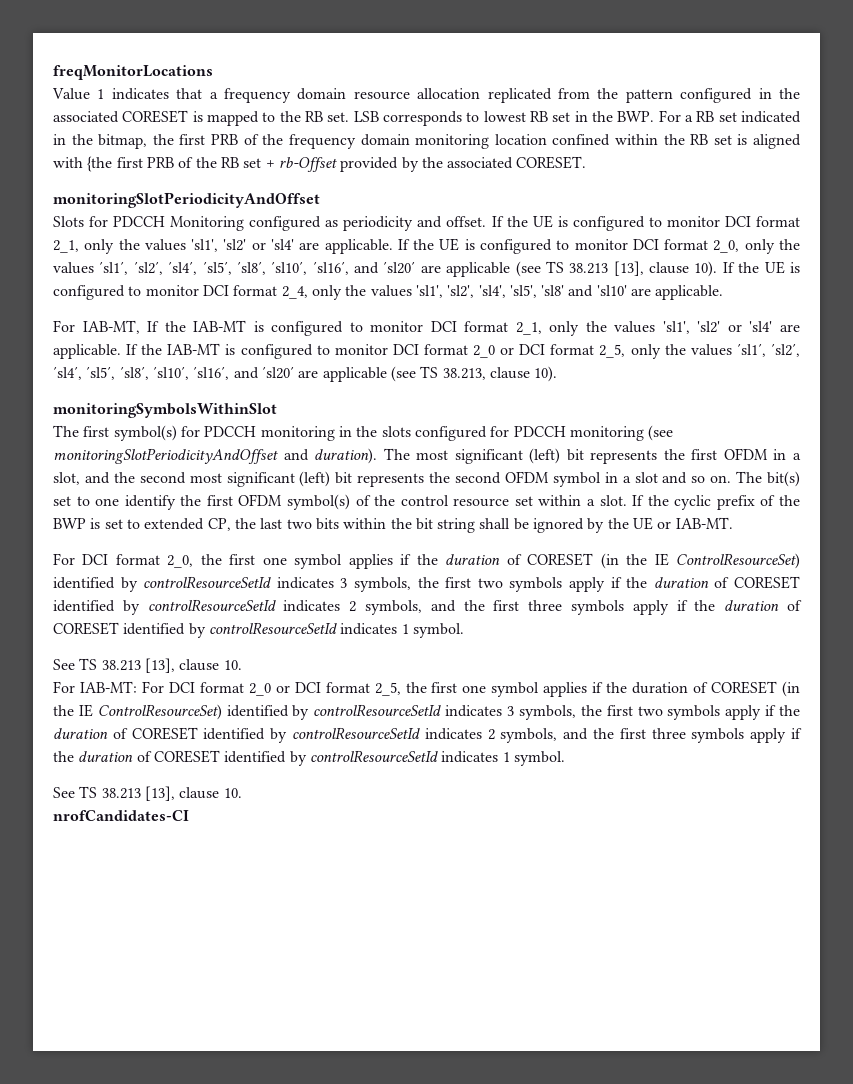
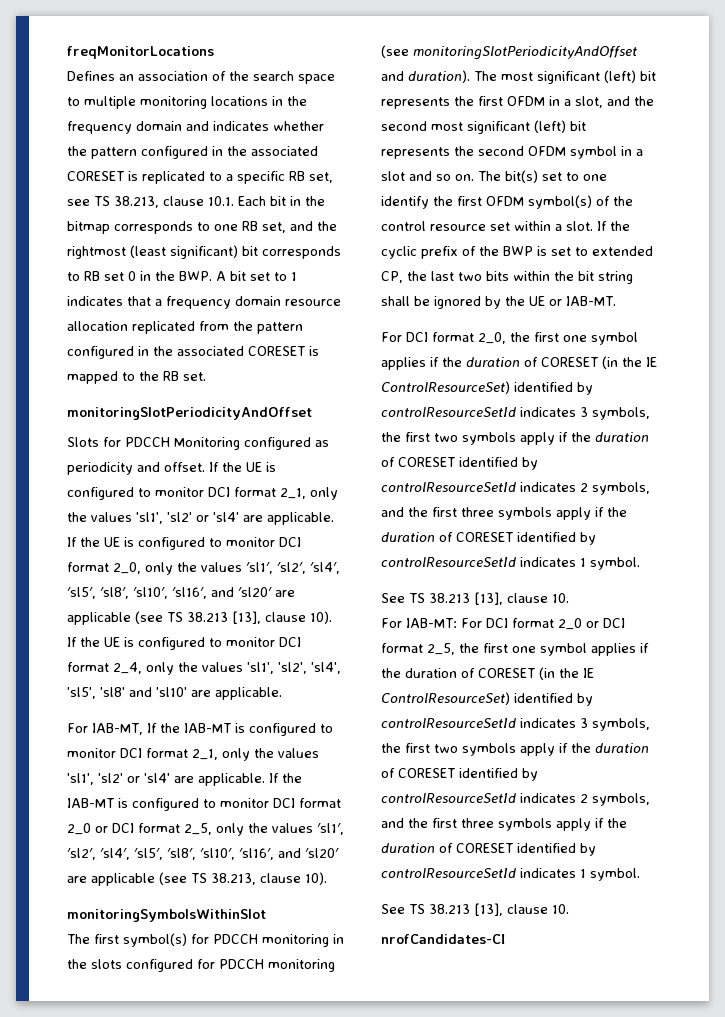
- Value 1 indicates that a frequency domain resource allocation replicated from the pattern configured in the associated CORESET is mapped to the RB set. LSB corresponds to lowest RB set in the BWP. For a RB set indicated in the bitmap, the first PRB of the frequency domain monitoring location confined within the RB set is aligned with {the first PRB of the RB set + rb-Offset provided by the associated CORESET.
+ Defines an association of the search space to multiple monitoring locations in the frequency domain and indicates whether the pattern configured in the associated CORESET is replicated to a specific RB set, see TS 38.213, clause 10.1. Each bit in the bitmap corresponds to one RB set, and the rightmost (least significant) bit corresponds to RB set 0 in the BWP. A bit set to 1 indicates that a frequency domain resource allocation replicated from the pattern configured in the associated CORESET is mapped to the RB set.

